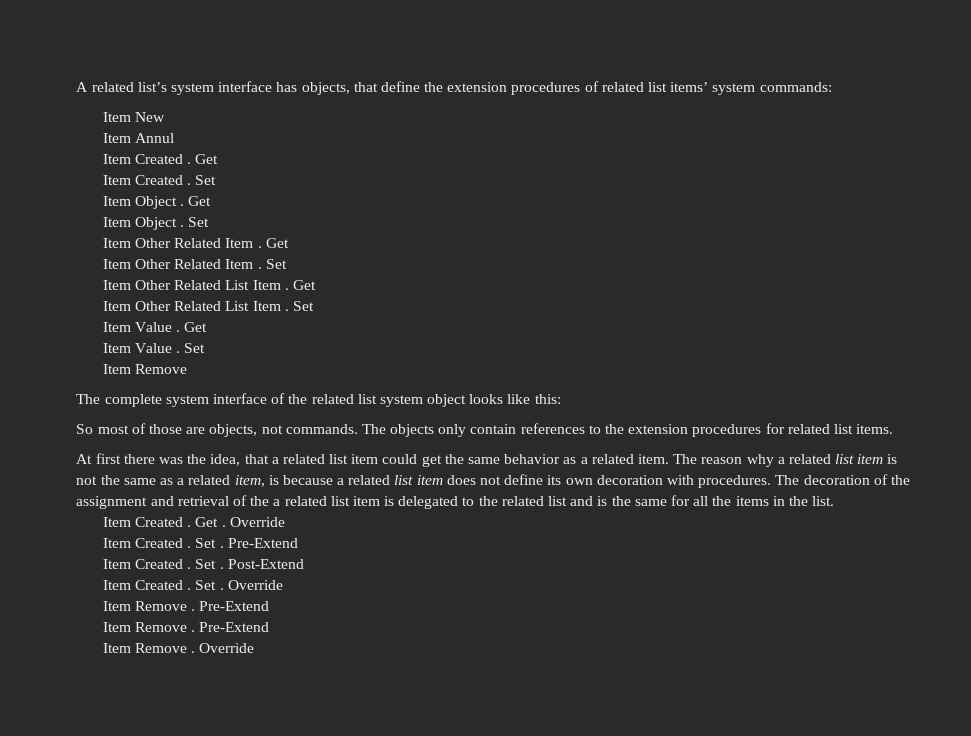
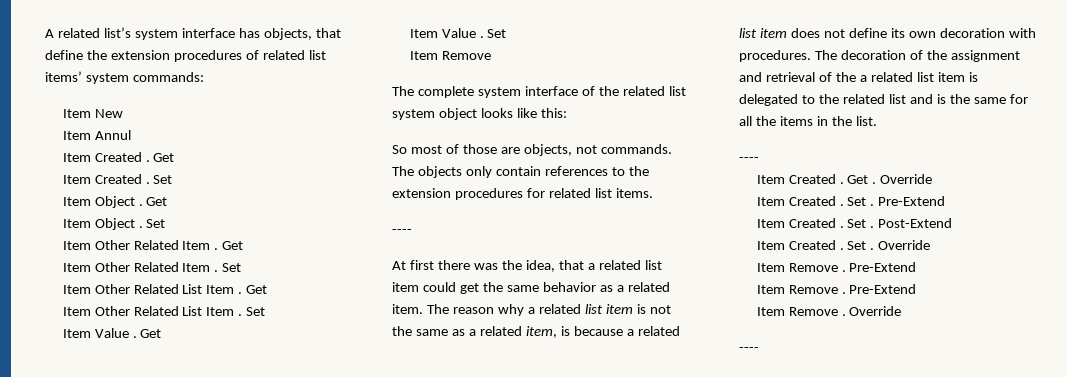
  The objects only contain references to the extension procedures for related list items.
+ ----
  The decoration of the assignment and retrieval of the a related list item is delegated to the related list and is the same for all the items in the list.
+ ----
  Item Remove . Override
+ ----

